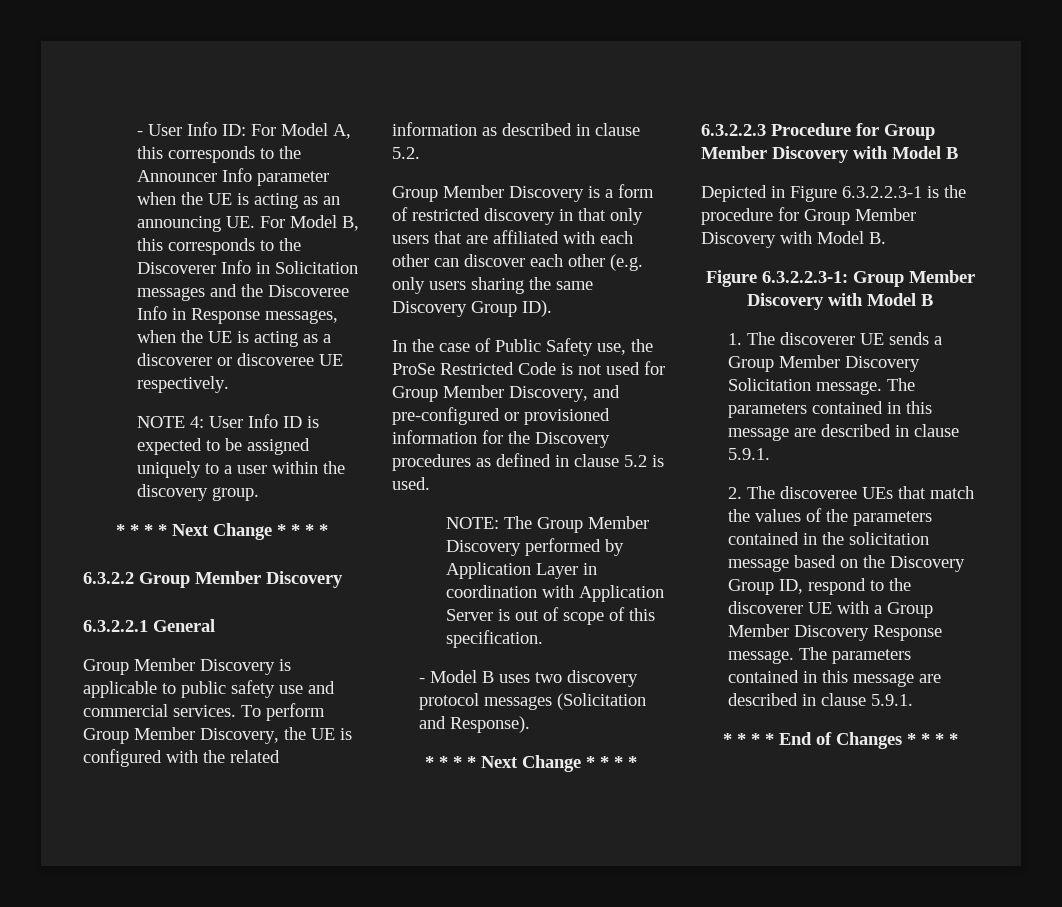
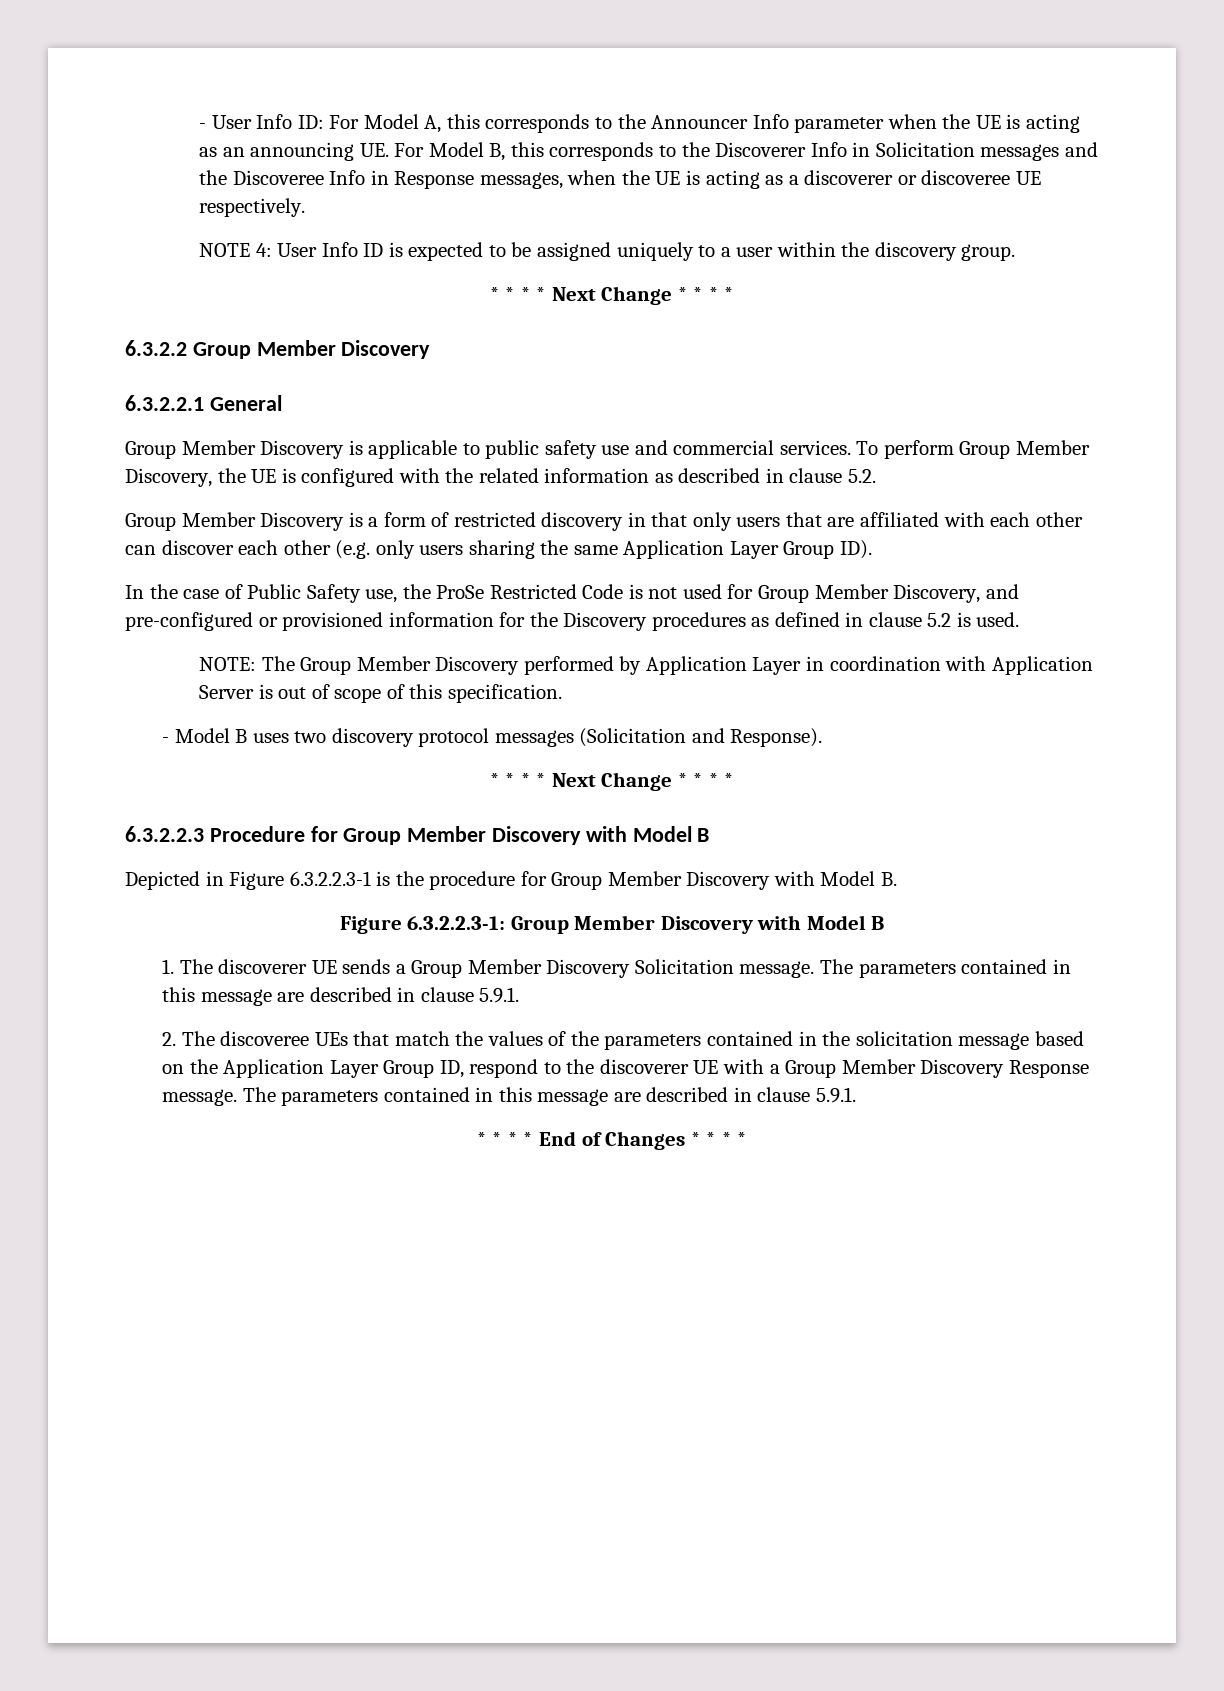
- Group Member Discovery is a form of restricted discovery in that only users that are affiliated with each other can discover each other (e.g. only users sharing the same Discovery Group ID).
+ Group Member Discovery is a form of restricted discovery in that only users that are affiliated with each other can discover each other (e.g. only users sharing the same Application Layer Group ID).
- 2. The discoveree UEs that match the values of the parameters contained in the solicitation message based on the Discovery Group ID, respond to the discoverer UE with a Group Member Discovery Response message.
+ 2. The discoveree UEs that match the values of the parameters contained in the solicitation message based on the Application Layer Group ID, respond to the discoverer UE with a Group Member Discovery Response message.

